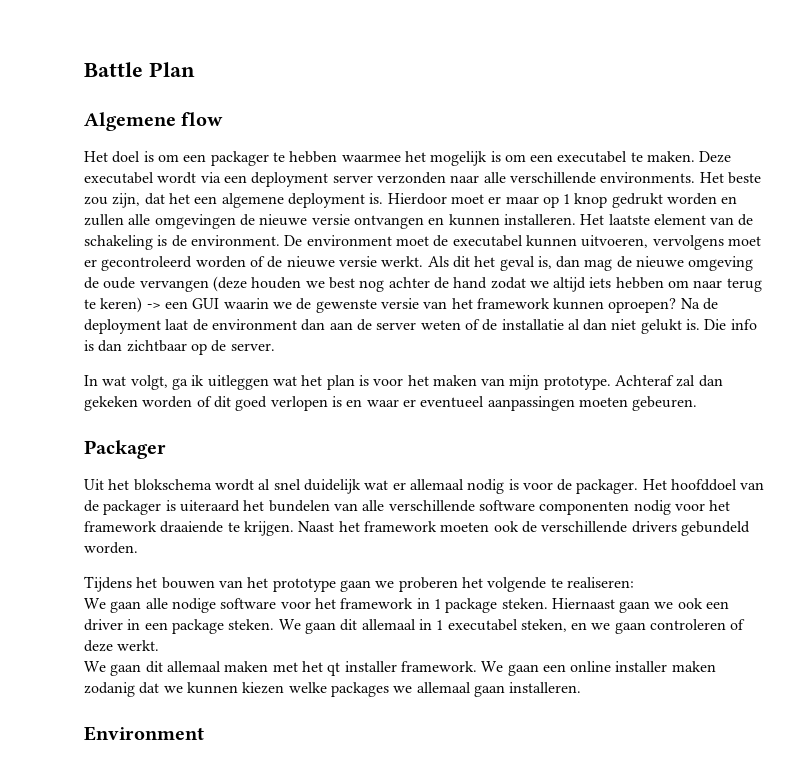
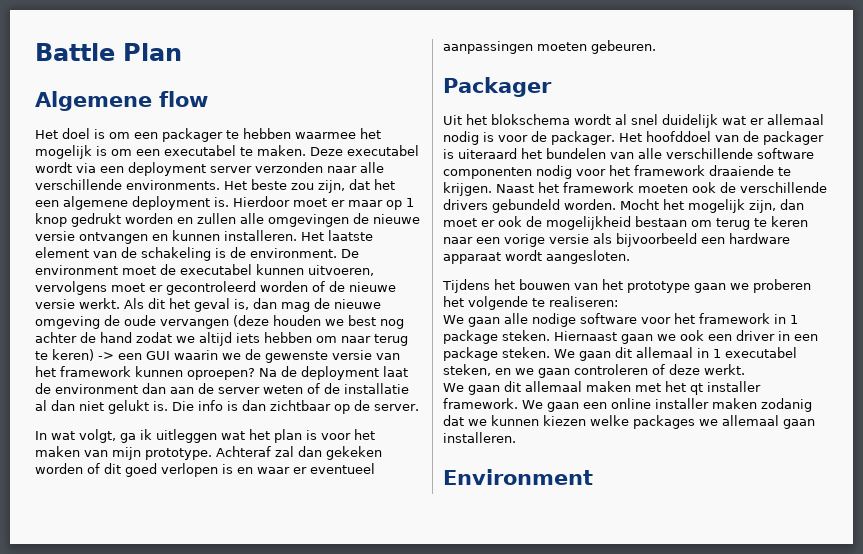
+ Mocht het mogelijk zijn, dan moet er ook de mogelijkheid bestaan om terug te keren naar een vorige versie als bijvoorbeeld een hardware apparaat wordt aangesloten.

